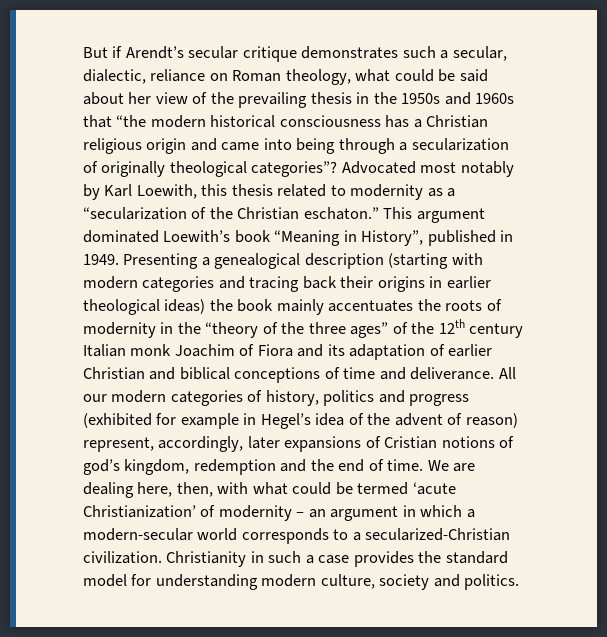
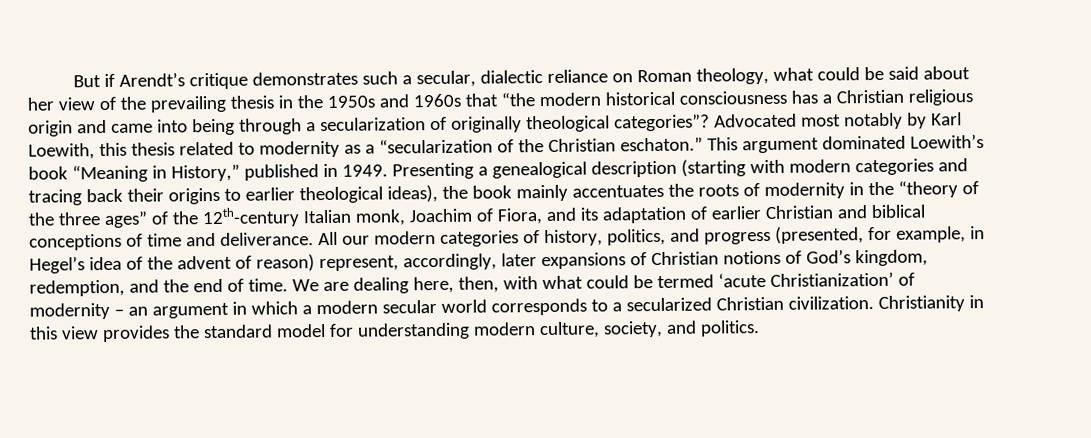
- But if Arendt’s secular critique demonstrates such a secular, dialectic, reliance on Roman theology, what could be said about her view of the prevailing thesis in the 1950s and 1960s that “the modern historical consciousness has a Christian religious origin and came into being through a secularization of originally theological categories”?
+ But if Arendt’s critique demonstrates such a secular, dialectic reliance on Roman theology, what could be said about her view of the prevailing thesis in the 1950s and 1960s that “the modern historical consciousness has a Christian religious origin and came into being through a secularization of originally theological categories”?
- This argument dominated Loewith’s book “Meaning in History”, published in 1949.
+ This argument dominated Loewith’s book “Meaning in History,” published in 1949.
- Presenting a genealogical description (starting with modern categories and tracing back their origins in earlier theological ideas) the book mainly accentuates the roots of modernity in the “theory of the three ages” of the 12th century Italian monk Joachim of Fiora and its adaptation of earlier Christian and biblical conceptions of time and deliverance.
+ Presenting a genealogical description (starting with modern categories and tracing back their origins to earlier theological ideas), the book mainly accentuates the roots of modernity in the “theory of the three ages” of the 12th-century Italian monk, Joachim of Fiora, and its adaptation of earlier Christian and biblical conceptions of time and deliverance.
- All our modern categories of history, politics and progress (exhibited for example in Hegel’s idea of the advent of reason) represent, accordingly, later expansions of Cristian notions of god’s kingdom, redemption and the end of time.
+ All our modern categories of history, politics, and progress (presented, for example, in Hegel’s idea of the advent of reason) represent, accordingly, later expansions of Christian notions of God’s kingdom, redemption, and the end of time.
- We are dealing here, then, with what could be termed ‘acute Christianization’ of modernity – an argument in which a modern-secular world corresponds to a secularized-Christian civilization.
+ We are dealing here, then, with what could be termed ‘acute Christianization’ of modernity – an argument in which a modern secular world corresponds to a secularized Christian civilization.
- Christianity in such a case provides the standard model for understanding modern culture, society and politics.
+ Christianity in this view provides the standard model for understanding modern culture, society, and politics.

